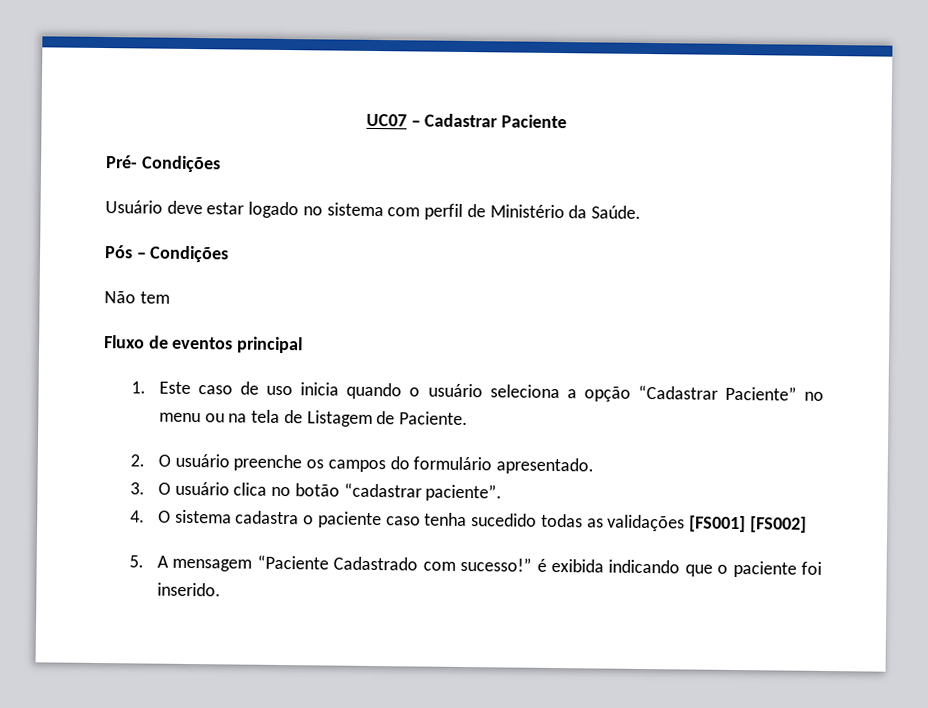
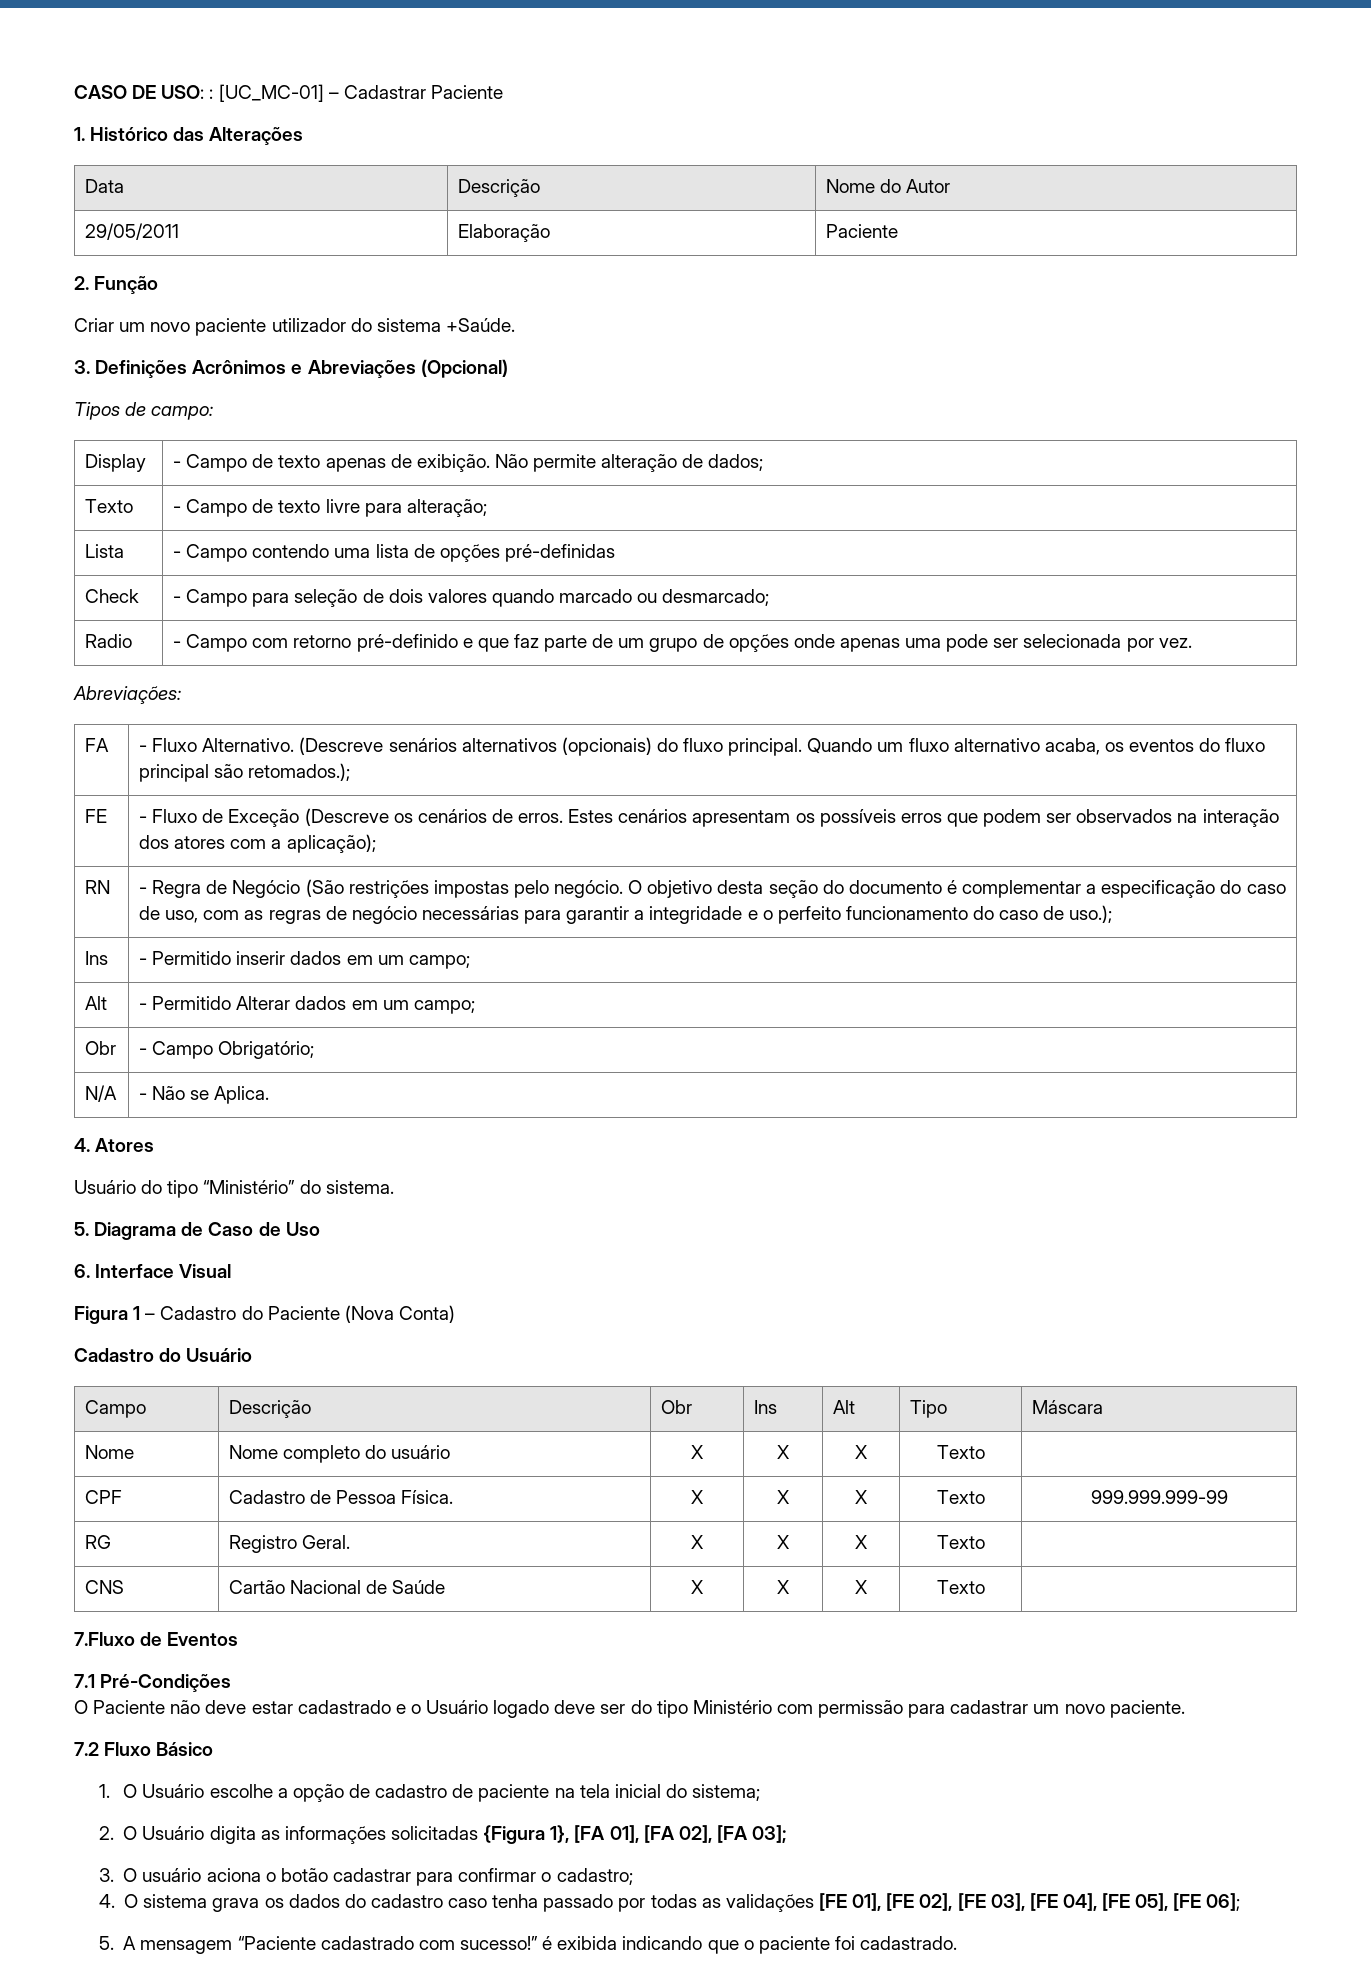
- UC07 – Cadastrar Paciente
- Pré- Condições
- Usuário deve estar logado no sistema com perfil de Ministério da Saúde.
- Pós – Condições
- Não tem
- Fluxo de eventos principal
- 1. Este caso de uso inicia quando o usuário seleciona a opção “Cadastrar Paciente” no menu ou na tela de Listagem de Paciente.
- 2. O usuário preenche os campos do formulário apresentado.
- 3. O usuário clica no botão “cadastrar paciente”.
- 4. O sistema cadastra o paciente caso tenha sucedido todas as validações [FS001] [FS002]
+ CASO DE USO: : [UC_MC-01] – Cadastrar Paciente
+ 1. Histórico das Alterações
+ Data | Descrição | Nome do Autor
+ 29/05/2011 | Elaboração | Paciente
+ 2. Função
+ Criar um novo paciente utilizador do sistema +Saúde.
+ 3. Definições Acrônimos e Abreviações (Opcional)
+ Tipos de campo:
+ Display | - Campo de texto apenas de exibição. Não permite alteração de dados;
+ Texto | - Campo de texto livre para alteração;
+ Lista | - Campo contendo uma lista de opções pré-definidas
+ Check | - Campo para seleção de dois valores quando marcado ou desmarcado;
+ Radio | - Campo com retorno pré-definido e que faz parte de um grupo de opções onde apenas uma pode ser selecionada por vez.
+ Abreviações:
+ FA | - Fluxo Alternativo. (Descreve senários alternativos (opcionais) do fluxo principal. Quando um fluxo alternativo acaba, os eventos do fluxo principal são retomados.);
+ FE | - Fluxo de Exceção (Descreve os cenários de erros. Estes cenários apresentam os possíveis erros que podem ser observados na interação dos atores com a aplicação);
+ RN | - Regra de Negócio (São restrições impostas pelo negócio. O objetivo desta seção do documento é complementar a especificação do caso de uso, com as regras de negócio necessárias para garantir a integridade e o perfeito funcionamento do caso de uso.);
+ Ins | - Permitido inserir dados em um campo;
+ Alt | - Permitido Alterar dados em um campo;
+ Obr | - Campo Obrigatório;
+ N/A | - Não se Aplica.
+ 4. Atores
+ Usuário do tipo “Ministério” do sistema.
+ 5. Diagrama de Caso de Uso
+ 6. Interface Visual
+ Figura 1 – Cadastro do Paciente (Nova Conta)
+ Cadastro do Usuário
+ Campo | Descrição | Obr | Ins | Alt | Tipo | Máscara
+ Nome | Nome completo do usuário | X | X | X | Texto |
+ CPF | Cadastro de Pessoa Física. | X | X | X | Texto | 999.999.999-99
+ RG | Registro Geral. | X | X | X | Texto |
+ CNS | Cartão Nacional de Saúde | X | X | X | Texto |
+ 7.Fluxo de Eventos
+ 7.1 Pré-Condições
+ O Paciente não deve estar cadastrado e o Usuário logado deve ser do tipo Ministério com permissão para cadastrar um novo paciente.
+ 7.2 Fluxo Básico
+ 1. O Usuário escolhe a opção de cadastro de paciente na tela inicial do sistema;
+ 2. O Usuário digita as informações solicitadas {Figura 1}, [FA 01], [FA 02], [FA 03];
+ 3. O usuário aciona o botão cadastrar para confirmar o cadastro;
+ 4. O sistema grava os dados do cadastro caso tenha passado por todas as validações [FE 01], [FE 02], [FE 03], [FE 04], [FE 05], [FE 06];
- 5. A mensagem “Paciente Cadastrado com sucesso!” é exibida indicando que o paciente foi inserido.
+ 5. A mensagem “Paciente cadastrado com sucesso!” é exibida indicando que o paciente foi cadastrado.

